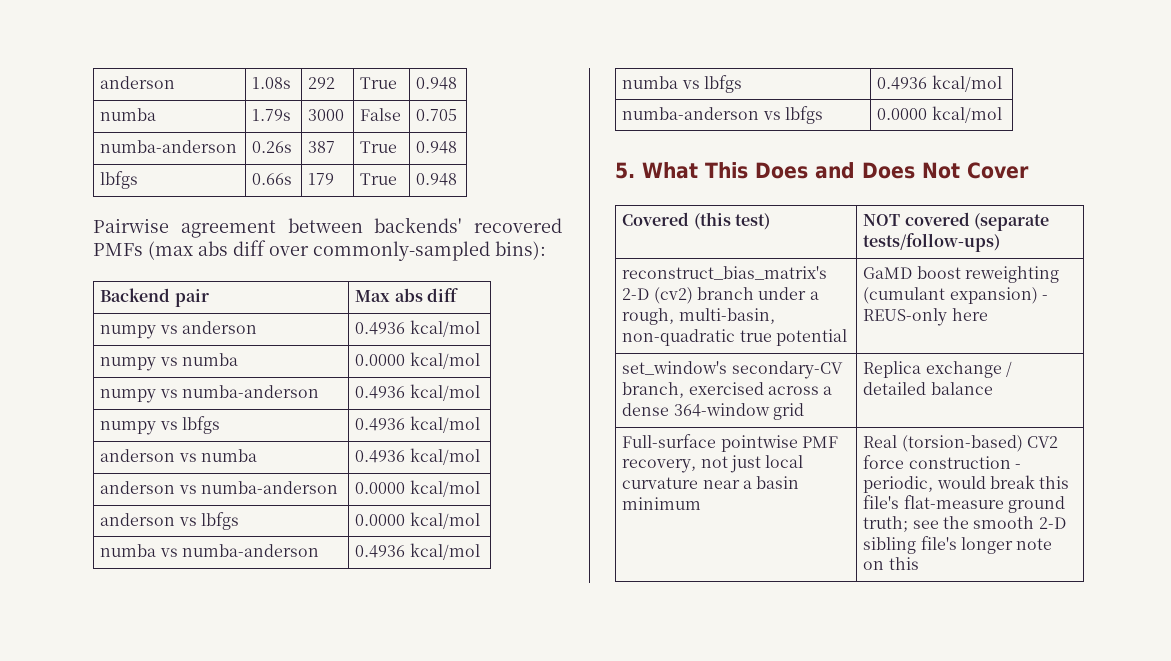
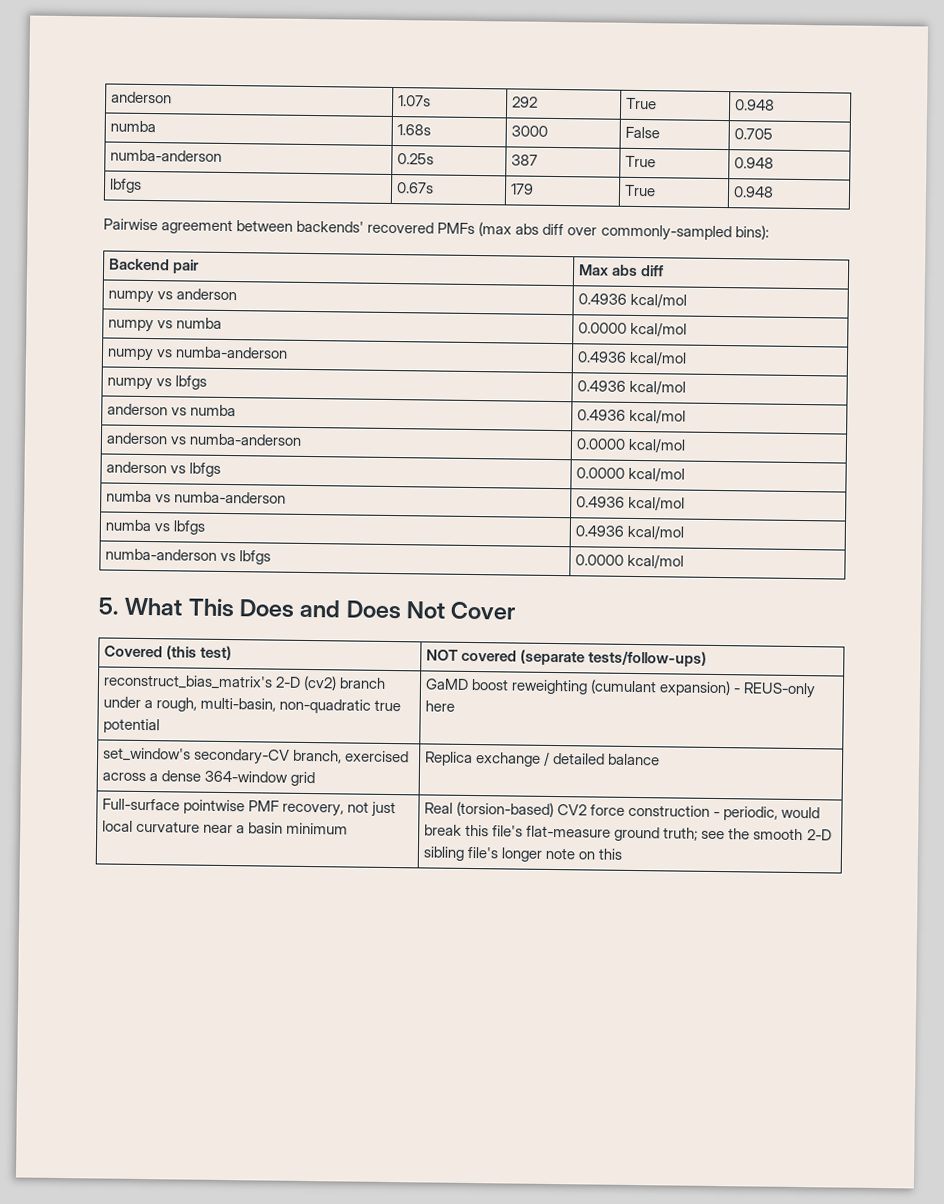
- anderson | 1.08s | 292 | True | 0.948
+ anderson | 1.07s | 292 | True | 0.948
- numba | 1.79s | 3000 | False | 0.705
+ numba | 1.68s | 3000 | False | 0.705
- numba-anderson | 0.26s | 387 | True | 0.948
+ numba-anderson | 0.25s | 387 | True | 0.948
- lbfgs | 0.66s | 179 | True | 0.948
+ lbfgs | 0.67s | 179 | True | 0.948

